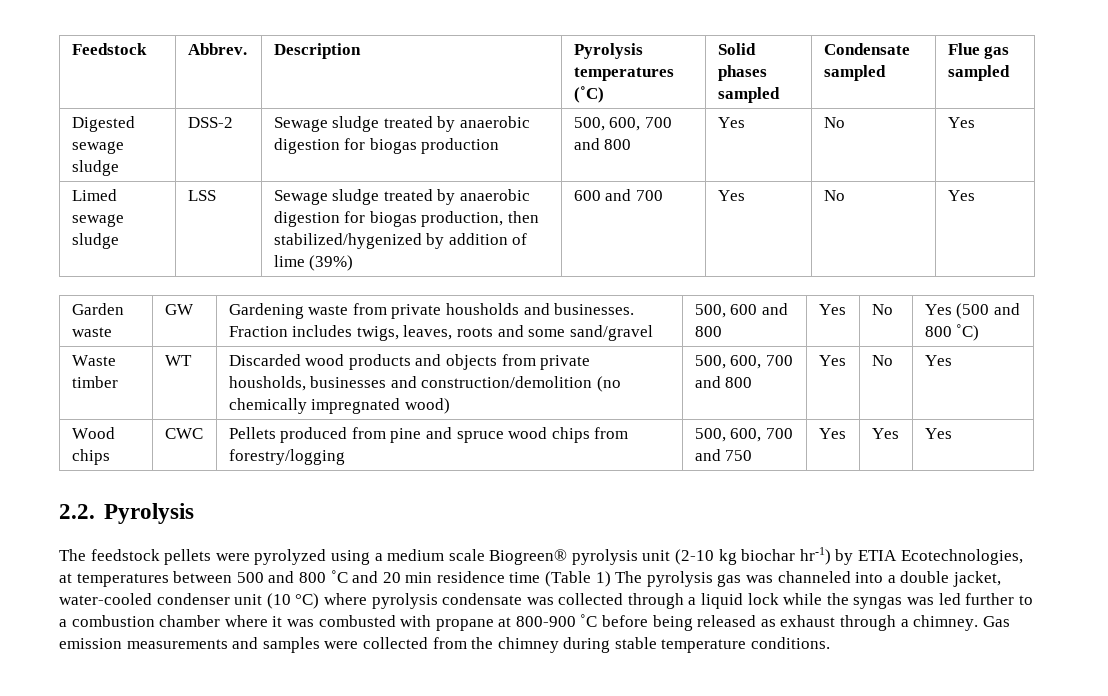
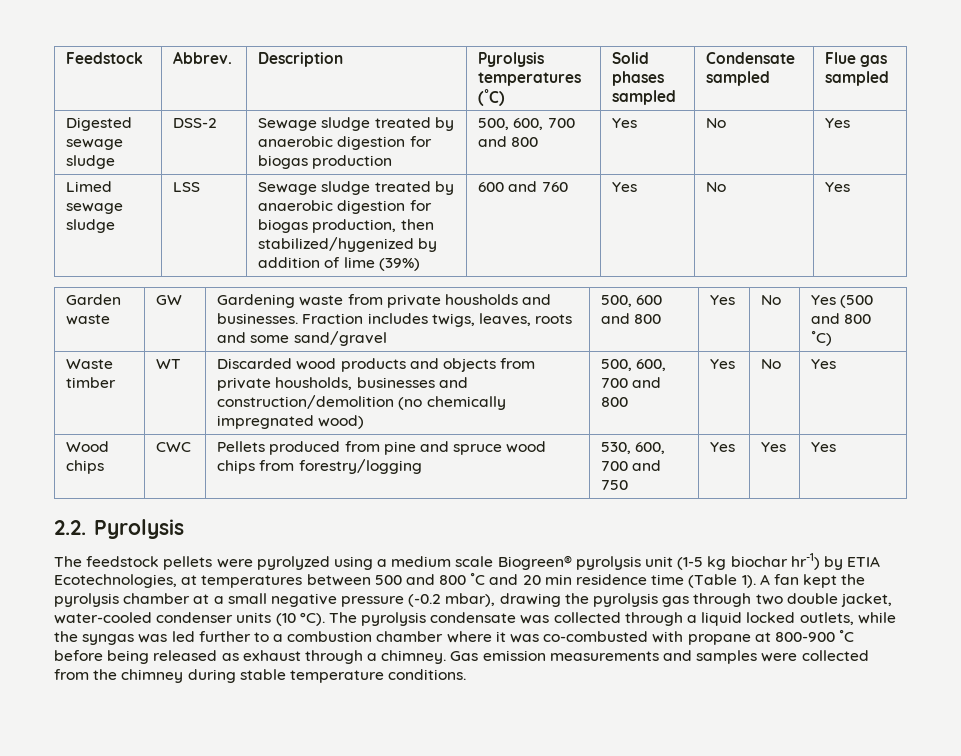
- Limed sewage sludge | LSS | Sewage sludge treated by anaerobic digestion for biogas production, then stabilized/hygenized by addition of lime (39%) | 600 and 700 | Yes | No | Yes
+ Limed sewage sludge | LSS | Sewage sludge treated by anaerobic digestion for biogas production, then stabilized/hygenized by addition of lime (39%) | 600 and 760 | Yes | No | Yes
- Wood chips | CWC | Pellets produced from pine and spruce wood chips from forestry/logging | 500, 600, 700 and 750 | Yes | Yes | Yes
+ Wood chips | CWC | Pellets produced from pine and spruce wood chips from forestry/logging | 530, 600, 700 and 750 | Yes | Yes | Yes
- The feedstock pellets were pyrolyzed using a medium scale Biogreen® pyrolysis unit (2-10 kg biochar hr-1) by ETIA Ecotechnologies, at temperatures between 500 and 800 ˚C and 20 min residence time (Table 1) The pyrolysis gas was channeled into a double jacket, water-cooled condenser unit (10 °C) where pyrolysis condensate was collected through a liquid lock while the syngas was led further to a combustion chamber where it was combusted with propane at 800-900 ˚C before being released as exhaust through a chimney.
+ The feedstock pellets were pyrolyzed using a medium scale Biogreen® pyrolysis unit (1-5 kg biochar hr-1) by ETIA Ecotechnologies, at temperatures between 500 and 800 ˚C and 20 min residence time (Table 1). A fan kept the pyrolysis chamber at a small negative pressure (-0.2 mbar), drawing the pyrolysis gas through two double jacket, water-cooled condenser units (10 °C). The pyrolysis condensate was collected through a liquid locked outlets, while the syngas was led further to a combustion chamber where it was co-combusted with propane at 800-900 ˚C before being released as exhaust through a chimney.

